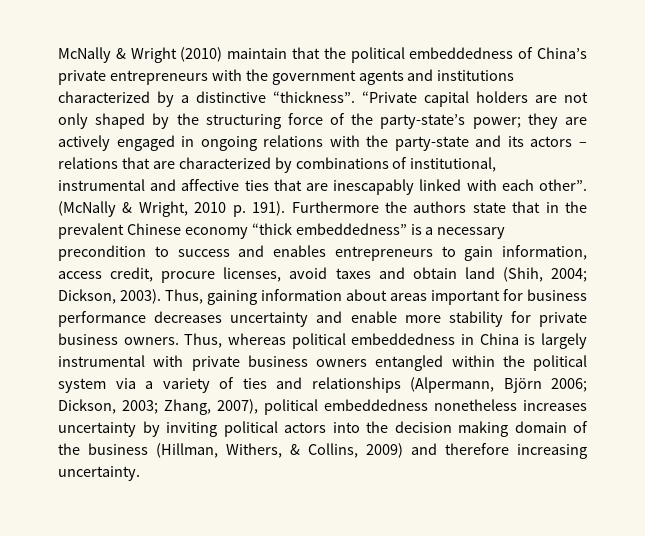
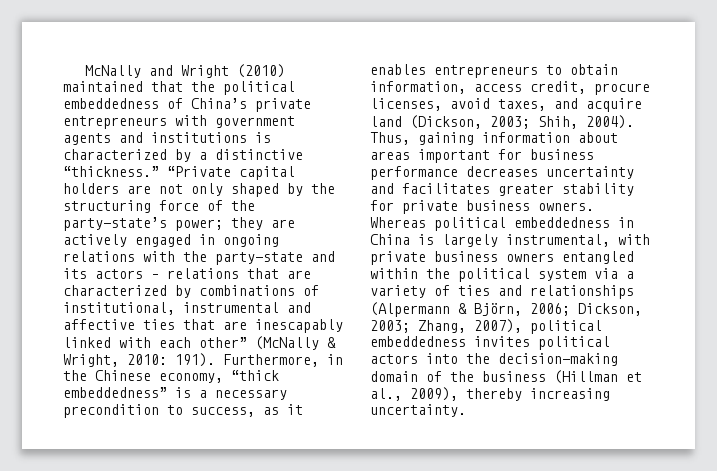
- McNally & Wright (2010) maintain that the political embeddedness of China’s private entrepreneurs with the government agents and institutions characterized by a distinctive “thickness”.
+ McNally and Wright (2010) maintained that the political embeddedness of China’s private entrepreneurs with government agents and institutions is characterized by a distinctive “thickness.”
- they are actively engaged in ongoing relations with the party-state and its actors – relations that are characterized by combinations of institutional, instrumental and affective ties that are inescapably linked with each other”. (McNally & Wright, 2010 p. 191). Furthermore the authors state that in the prevalent Chinese economy “thick embeddedness” is a necessary precondition to success and enables entrepreneurs to gain information, access credit, procure licenses, avoid taxes and obtain land (Shih, 2004; Dickson, 2003).
+ they are actively engaged in ongoing relations with the party-state and its actors – relations that are characterized by combinations of institutional, instrumental and affective ties that are inescapably linked with each other” (McNally & Wright, 2010: 191). Furthermore, in the Chinese economy, “thick embeddedness” is a necessary precondition to success, as it enables entrepreneurs to obtain information, access credit, procure licenses, avoid taxes, and acquire land (Dickson, 2003; Shih, 2004).
- Thus, gaining information about areas important for business performance decreases uncertainty and enable more stability for private business owners.
+ Thus, gaining information about areas important for business performance decreases uncertainty and facilitates greater stability for private business owners.
- Thus, whereas political embeddedness in China is largely instrumental with private business owners entangled within the political system via a variety of ties and relationships (Alpermann, Björn 2006; Dickson, 2003; Zhang, 2007), political embeddedness nonetheless increases uncertainty by inviting political actors into the decision making domain of the business (Hillman, Withers, & Collins, 2009) and therefore increasing uncertainty.
+ Whereas political embeddedness in China is largely instrumental, with private business owners entangled within the political system via a variety of ties and relationships (Alpermann & Björn, 2006; Dickson, 2003; Zhang, 2007), political embeddedness invites political actors into the decision-making domain of the business (Hillman et al., 2009), thereby increasing uncertainty.

